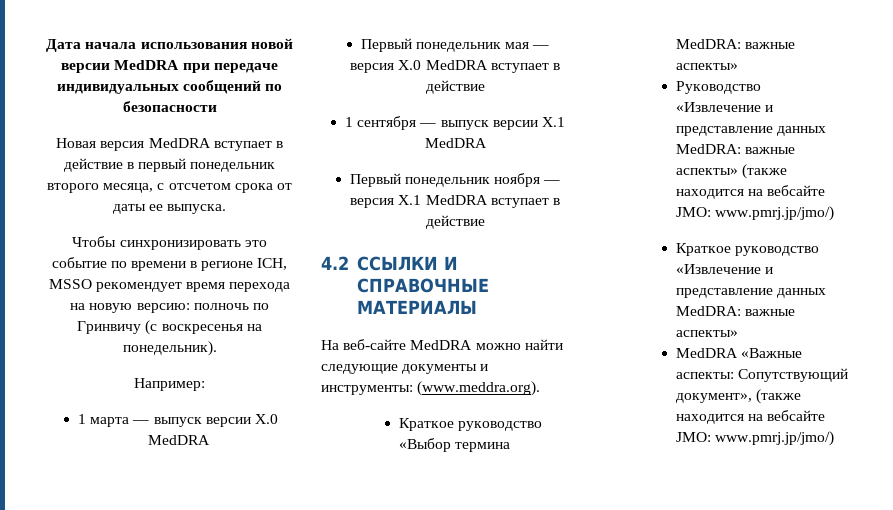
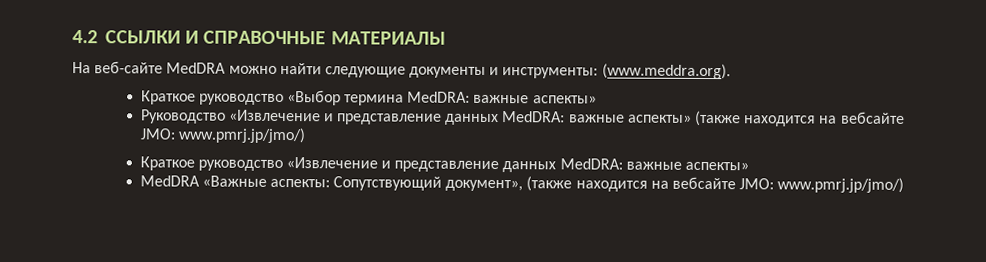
- Дата начала использования новой версии MedDRA при передаче индивидуальных сообщений по безопасности
- Новая версия MedDRA вступает в действие в первый понедельник второго месяца, с отсчетом срока от даты ее выпуска.
- Чтобы синхронизировать это событие по времени в регионе ICH, MSSO рекомендует время перехода на новую версию: полночь по Гринвичу (с воскресенья на понедельник).
- Например:
- 1 марта — выпуск версии X.0 MedDRA
- Первый понедельник мая — версия X.0 MedDRA вступает в действие
- 1 сентября — выпуск версии X.1 MedDRA
- Первый понедельник ноября — версия X.1 MedDRA вступает в действие

